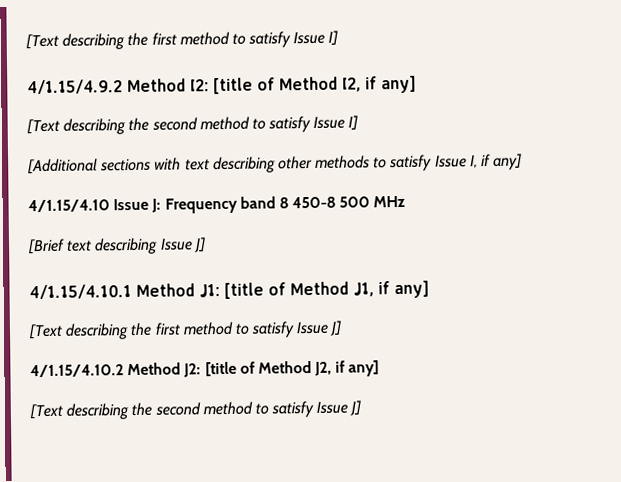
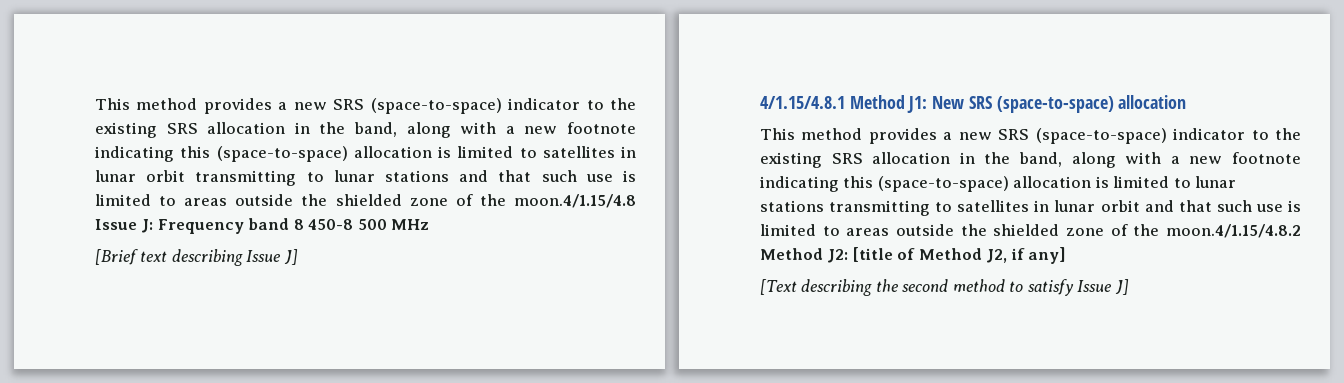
- [Text describing the first method to satisfy Issue I]
- 4/1.15/4.9.2 Method I2: [title of Method I2, if any]
- [Text describing the second method to satisfy Issue I]
- [Additional sections with text describing other methods to satisfy Issue I, if any]
- 4/1.15/4.10 Issue J: Frequency band 8 450-8 500 MHz
+ This method provides a new SRS (space-to-space) indicator to the existing SRS allocation in the band, along with a new footnote indicating this (space-to-space) allocation is limited to satellites in lunar orbit transmitting to lunar stations and that such use is limited to areas outside the shielded zone of the moon.4/1.15/4.8 Issue J: Frequency band 8 450-8 500 MHz
- 4/1.15/4.10.1 Method J1: [title of Method J1, if any]
- [Text describing the first method to satisfy Issue J]
- 4/1.15/4.10.2 Method J2: [title of Method J2, if any]
+ 4/1.15/4.8.1 Method J1: New SRS (space-to-space) allocation
+ This method provides a new SRS (space-to-space) indicator to the existing SRS allocation in the band, along with a new footnote indicating this (space-to-space) allocation is limited to lunar stations transmitting to satellites in lunar orbit and that such use is limited to areas outside the shielded zone of the moon.4/1.15/4.8.2 Method J2: [title of Method J2, if any]

